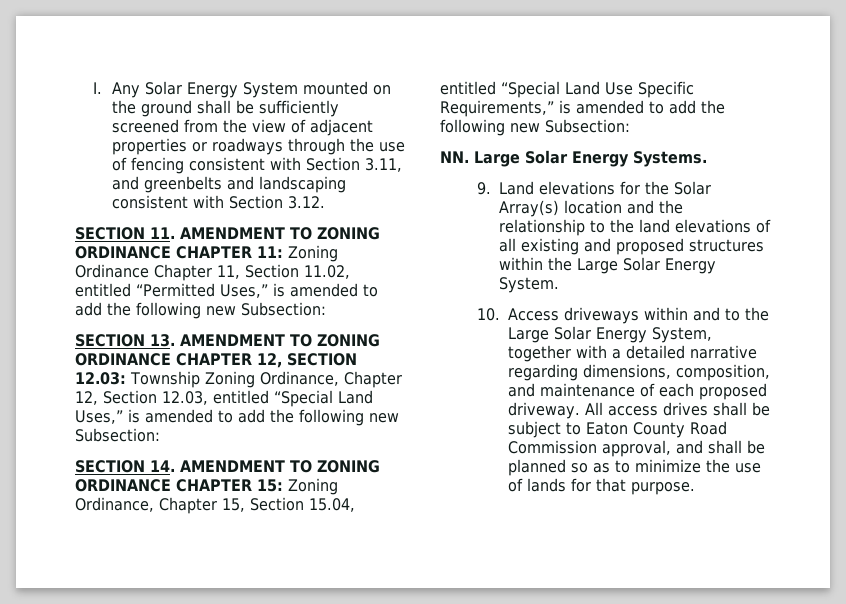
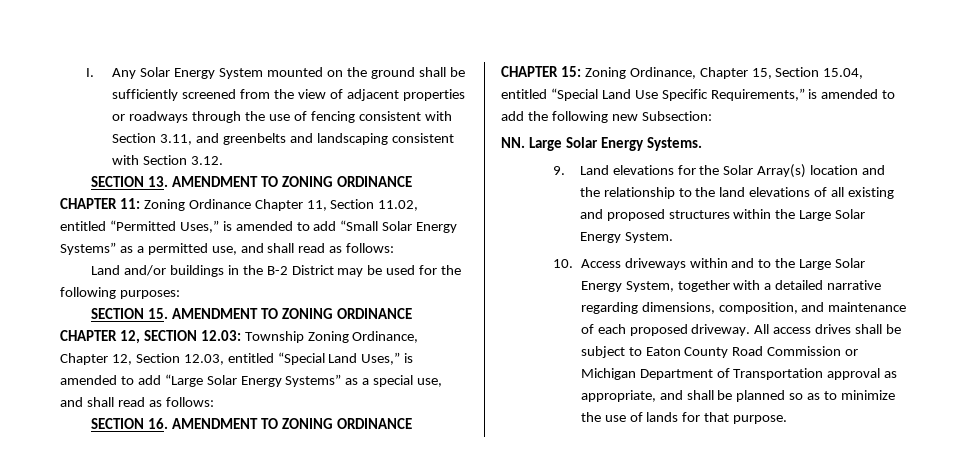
- SECTION 11. AMENDMENT TO ZONING ORDINANCE CHAPTER 11:
+ SECTION 13. AMENDMENT TO ZONING ORDINANCE CHAPTER 11:
- Zoning Ordinance Chapter 11, Section 11.02, entitled “Permitted Uses,” is amended to add the following new Subsection:
- SECTION 13. AMENDMENT TO ZONING ORDINANCE CHAPTER 12, SECTION 12.03:
+ Zoning Ordinance Chapter 11, Section 11.02, entitled “Permitted Uses,” is amended to add “Small Solar Energy Systems” as a permitted use, and shall read as follows:
+ Land and/or buildings in the B-2 District may be used for the following purposes:
+ SECTION 15. AMENDMENT TO ZONING ORDINANCE CHAPTER 12, SECTION 12.03:
- Township Zoning Ordinance, Chapter 12, Section 12.03, entitled “Special Land Uses,” is amended to add the following new Subsection:
- SECTION 14. AMENDMENT TO ZONING ORDINANCE CHAPTER 15:
+ Township Zoning Ordinance, Chapter 12, Section 12.03, entitled “Special Land Uses,” is amended to add “Large Solar Energy Systems” as a special use, and shall read as follows:
+ SECTION 16. AMENDMENT TO ZONING ORDINANCE CHAPTER 15:
- All access drives shall be subject to Eaton County Road Commission approval, and shall be planned so as to minimize the use of lands for that purpose.
+ All access drives shall be subject to Eaton County Road Commission or Michigan Department of Transportation approval as appropriate, and shall be planned so as to minimize the use of lands for that purpose.

